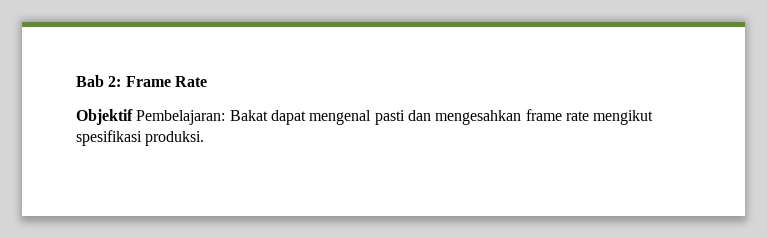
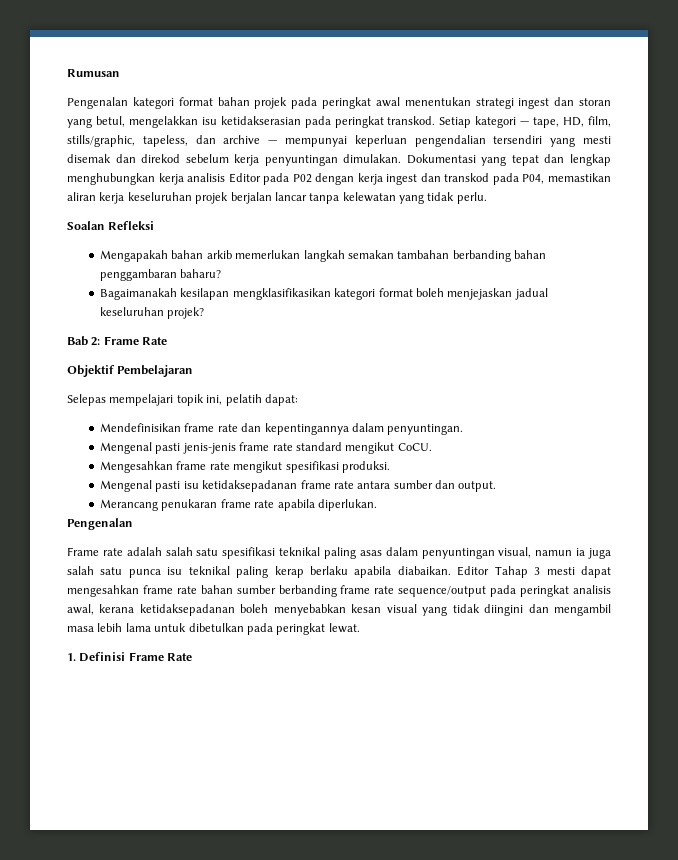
+ Rumusan
+ Pengenalan kategori format bahan projek pada peringkat awal menentukan strategi ingest dan storan yang betul, mengelakkan isu ketidakserasian pada peringkat transkod. Setiap kategori — tape, HD, film, stills/graphic, tapeless, dan archive — mempunyai keperluan pengendalian tersendiri yang mesti disemak dan direkod sebelum kerja penyuntingan dimulakan. Dokumentasi yang tepat dan lengkap menghubungkan kerja analisis Editor pada P02 dengan kerja ingest dan transkod pada P04, memastikan aliran kerja keseluruhan projek berjalan lancar tanpa kelewatan yang tidak perlu.
+ Soalan Refleksi
+ Mengapakah bahan arkib memerlukan langkah semakan tambahan berbanding bahan penggambaran baharu?
+ Bagaimanakah kesilapan mengklasifikasikan kategori format boleh menjejaskan jadual keseluruhan projek?
- Objektif Pembelajaran: Bakat dapat mengenal pasti dan mengesahkan frame rate mengikut spesifikasi produksi.
+ Objektif Pembelajaran
+ Selepas mempelajari topik ini, pelatih dapat:
+ Mendefinisikan frame rate dan kepentingannya dalam penyuntingan.
+ Mengenal pasti jenis-jenis frame rate standard mengikut CoCU.
+ Mengesahkan frame rate mengikut spesifikasi produksi.
+ Mengenal pasti isu ketidaksepadanan frame rate antara sumber dan output.
+ Merancang penukaran frame rate apabila diperlukan.
+ Pengenalan
+ Frame rate adalah salah satu spesifikasi teknikal paling asas dalam penyuntingan visual, namun ia juga salah satu punca isu teknikal paling kerap berlaku apabila diabaikan. Editor Tahap 3 mesti dapat mengesahkan frame rate bahan sumber berbanding frame rate sequence/output pada peringkat analisis awal, kerana ketidaksepadanan boleh menyebabkan kesan visual yang tidak diingini dan mengambil masa lebih lama untuk dibetulkan pada peringkat lewat.
+ 1. Definisi Frame Rate

